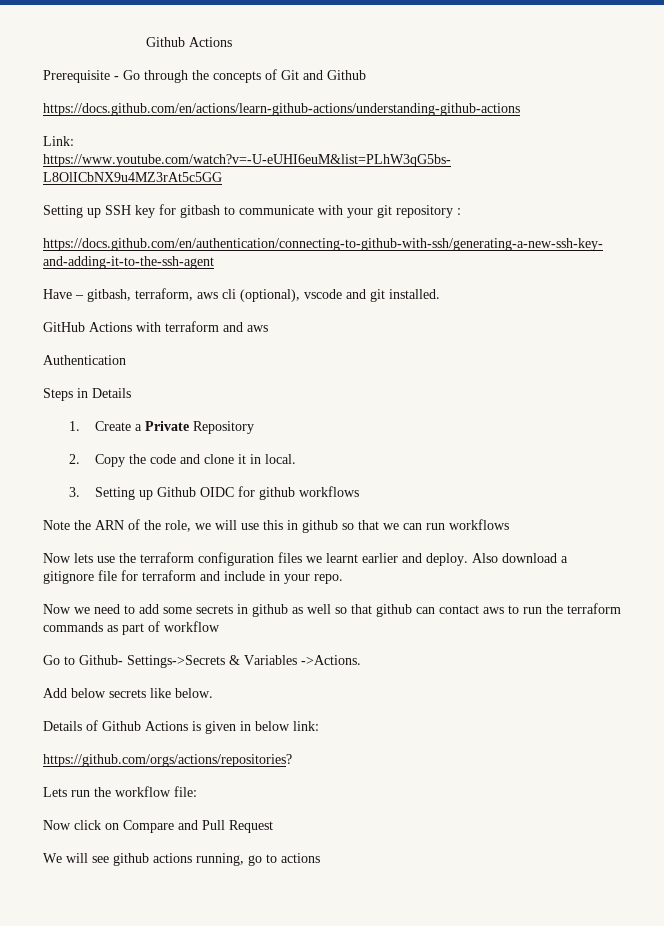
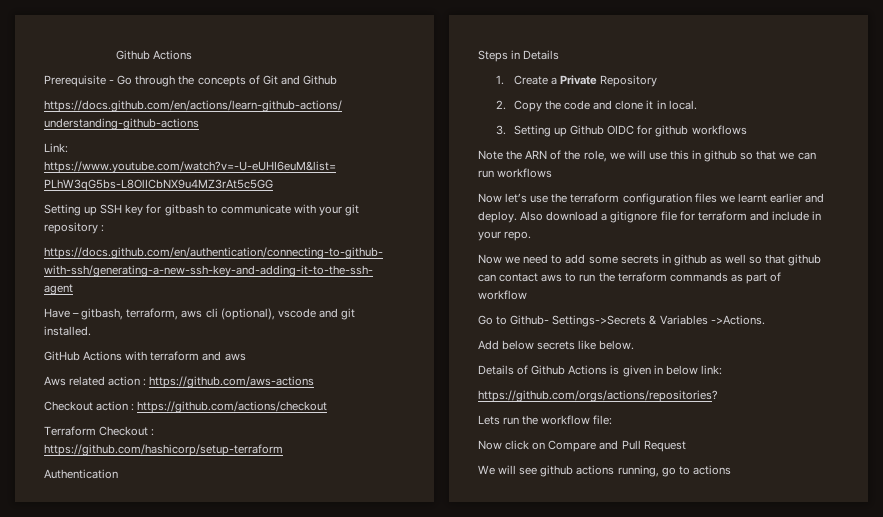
+ Aws related action : https://github.com/aws-actions
+ Checkout action : https://github.com/actions/checkout
+ Terraform Checkout : https://github.com/hashicorp/setup-terraform
- Now lets use the terraform configuration files we learnt earlier and deploy.
+ Now let’s use the terraform configuration files we learnt earlier and deploy.

